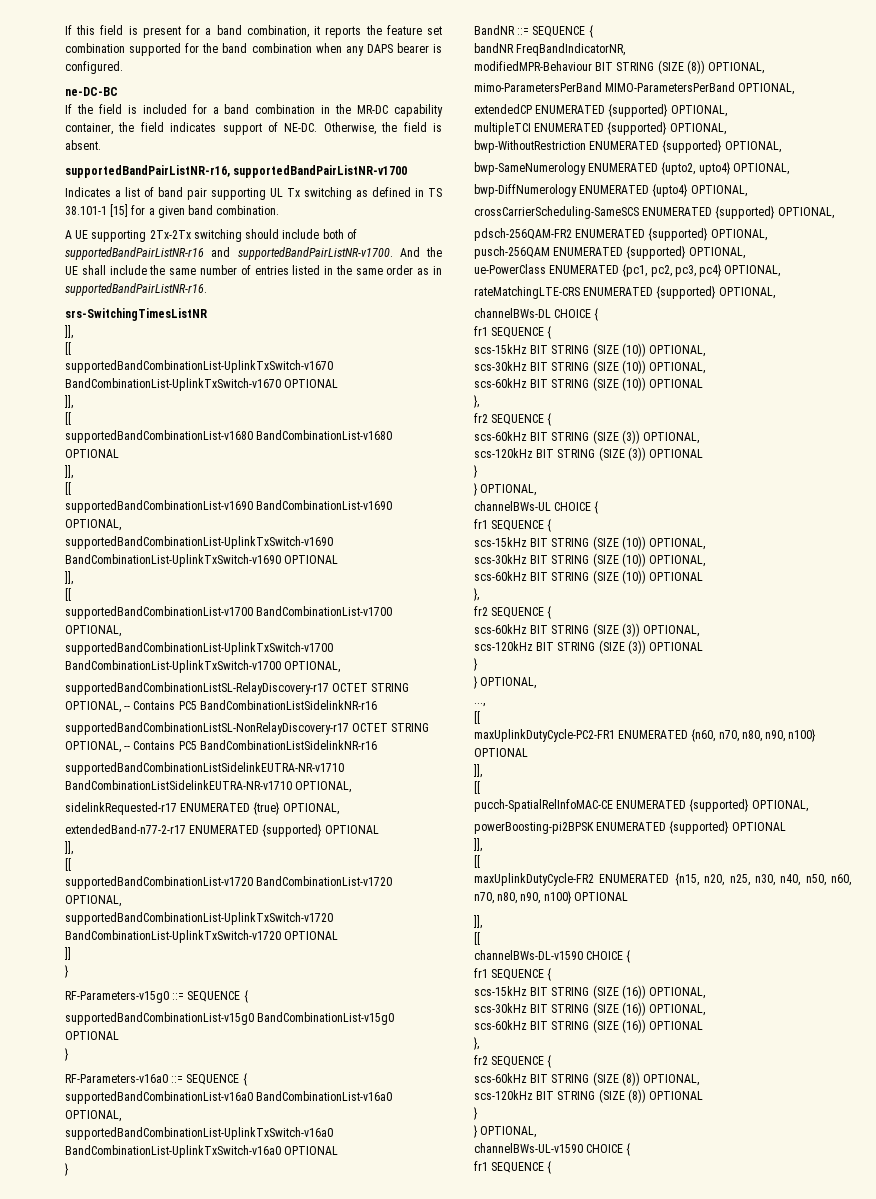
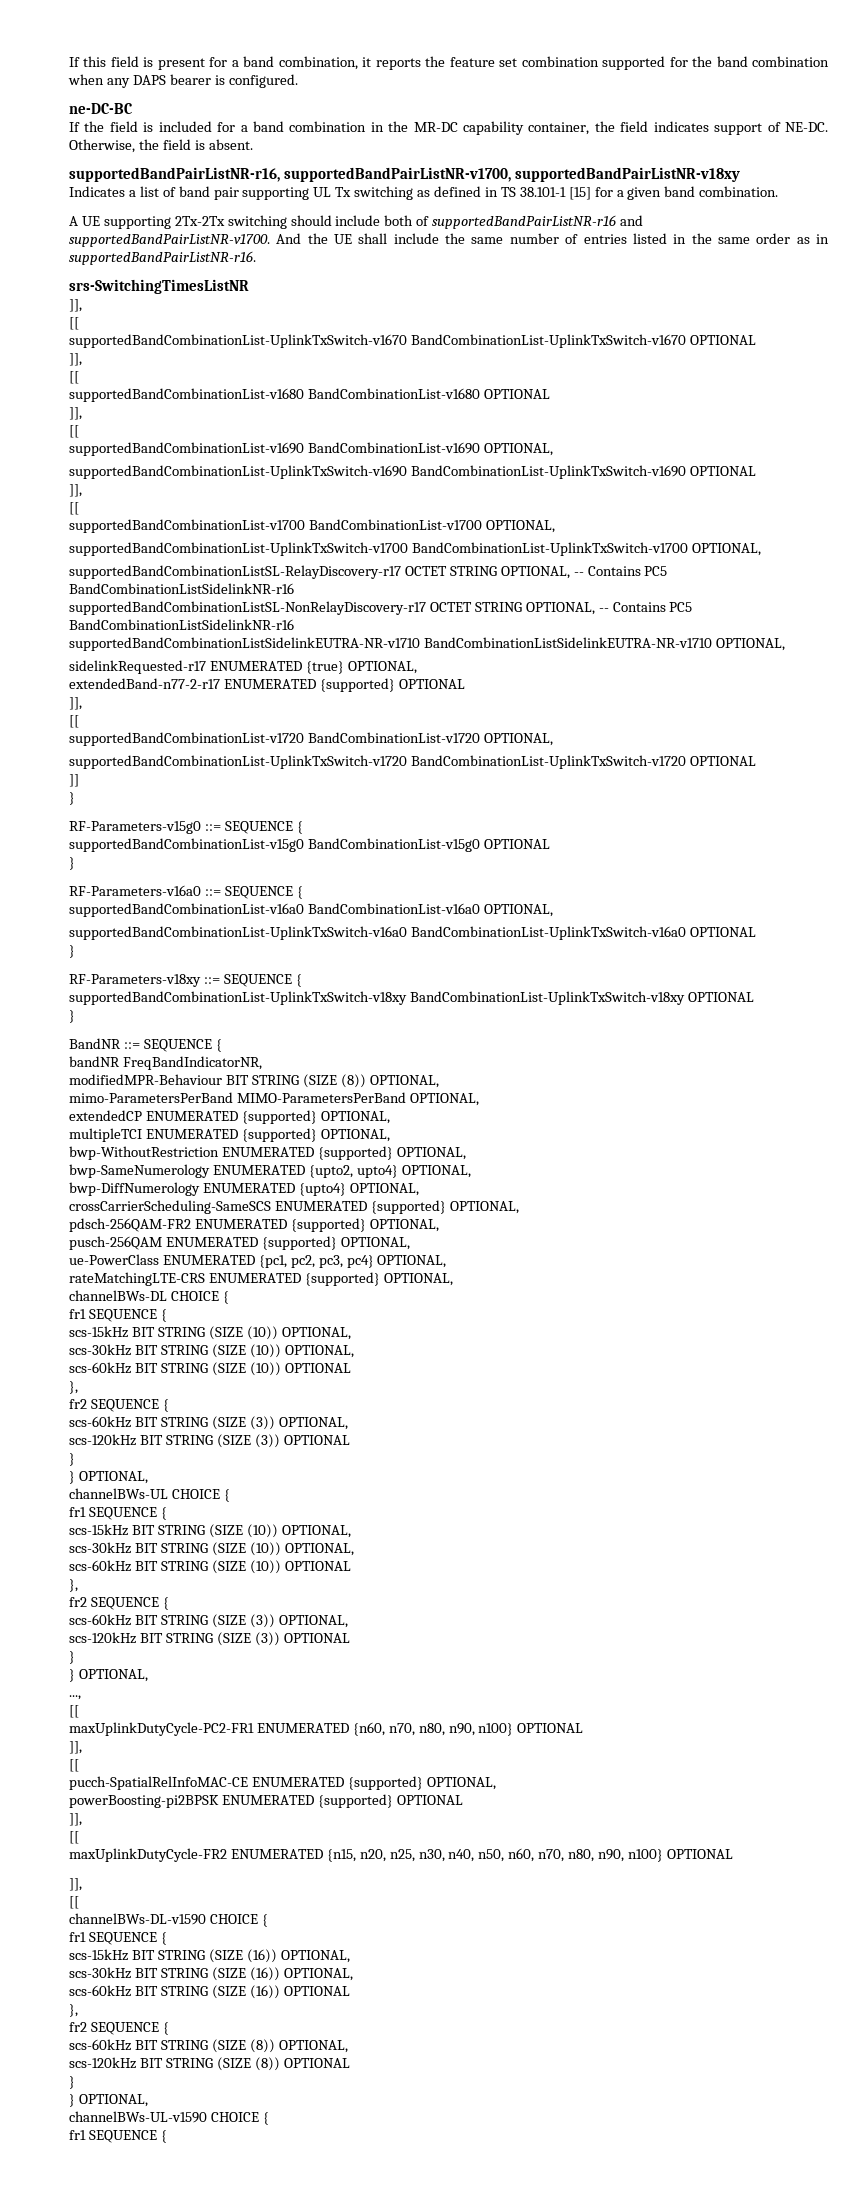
- supportedBandPairListNR-r16, supportedBandPairListNR-v1700
+ supportedBandPairListNR-r16, supportedBandPairListNR-v1700, supportedBandPairListNR-v18xy
+ RF-Parameters-v18xy ::= SEQUENCE {
+ supportedBandCombinationList-UplinkTxSwitch-v18xy BandCombinationList-UplinkTxSwitch-v18xy OPTIONAL
+ }

